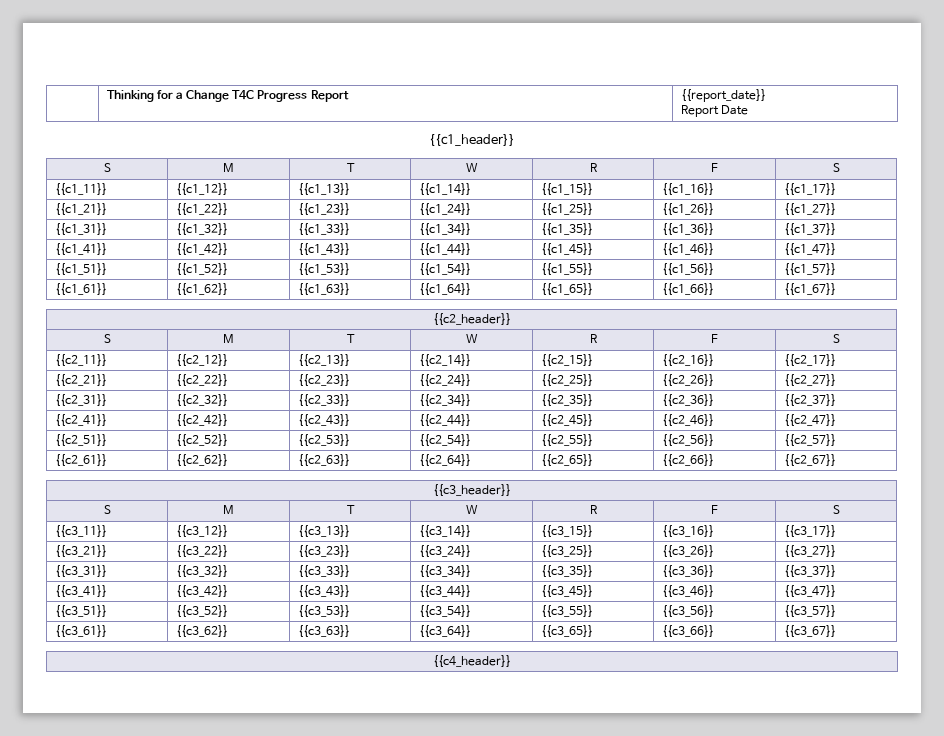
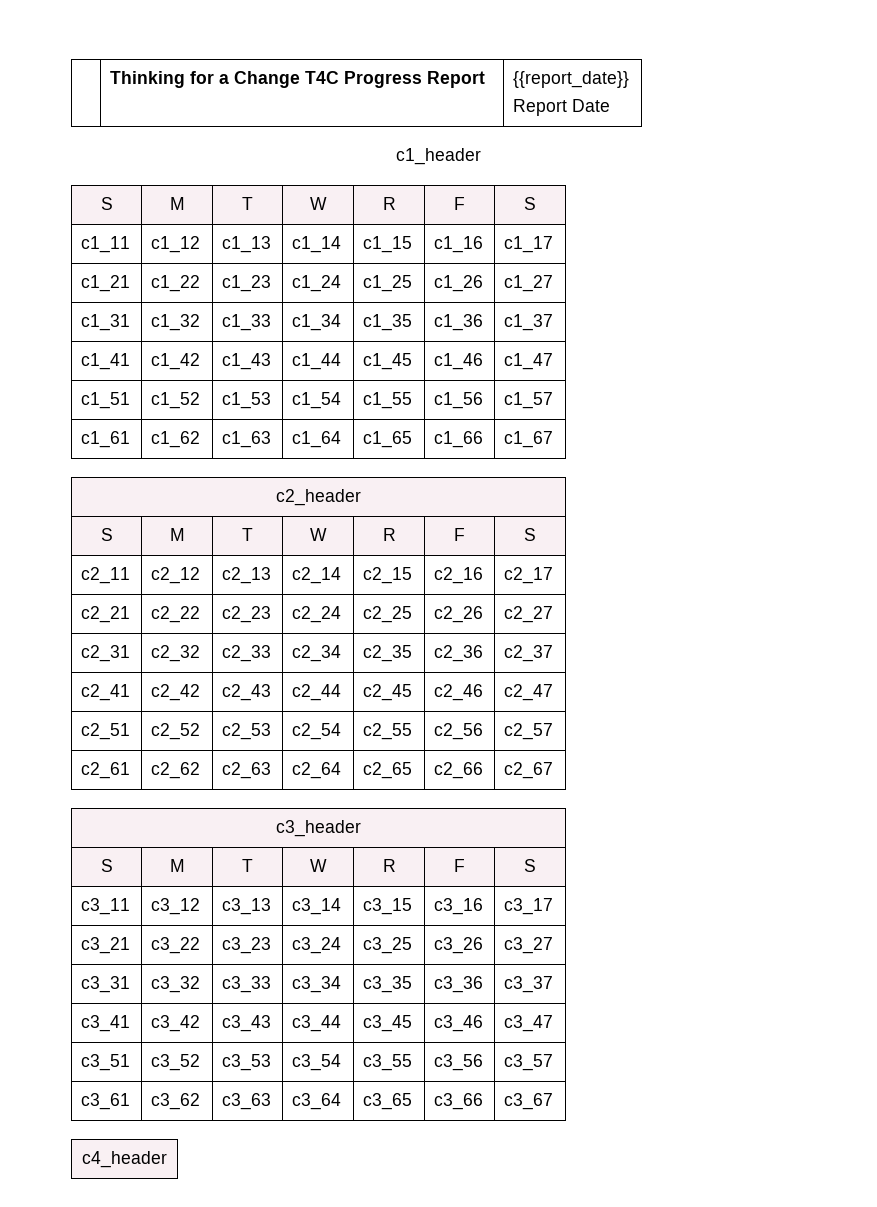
- {{c1_header}}
+ c1_header
  S | M | T | W | R | F | S
- {{c1_11}} | {{c1_12}} | {{c1_13}} | {{c1_14}} | {{c1_15}} | {{c1_16}} | {{c1_17}}
- {{c1_21}} | {{c1_22}} | {{c1_23}} | {{c1_24}} | {{c1_25}} | {{c1_26}} | {{c1_27}}
- {{c1_31}} | {{c1_32}} | {{c1_33}} | {{c1_34}} | {{c1_35}} | {{c1_36}} | {{c1_37}}
- {{c1_41}} | {{c1_42}} | {{c1_43}} | {{c1_44}} | {{c1_45}} | {{c1_46}} | {{c1_47}}
- {{c1_51}} | {{c1_52}} | {{c1_53}} | {{c1_54}} | {{c1_55}} | {{c1_56}} | {{c1_57}}
- {{c1_61}} | {{c1_62}} | {{c1_63}} | {{c1_64}} | {{c1_65}} | {{c1_66}} | {{c1_67}}
- {{c2_header}}
+ c1_11 | c1_12 | c1_13 | c1_14 | c1_15 | c1_16 | c1_17
+ c1_21 | c1_22 | c1_23 | c1_24 | c1_25 | c1_26 | c1_27
+ c1_31 | c1_32 | c1_33 | c1_34 | c1_35 | c1_36 | c1_37
+ c1_41 | c1_42 | c1_43 | c1_44 | c1_45 | c1_46 | c1_47
+ c1_51 | c1_52 | c1_53 | c1_54 | c1_55 | c1_56 | c1_57
+ c1_61 | c1_62 | c1_63 | c1_64 | c1_65 | c1_66 | c1_67
+ c2_header
  S | M | T | W | R | F | S
- {{c2_11}} | {{c2_12}} | {{c2_13}} | {{c2_14}} | {{c2_15}} | {{c2_16}} | {{c2_17}}
- {{c2_21}} | {{c2_22}} | {{c2_23}} | {{c2_24}} | {{c2_25}} | {{c2_26}} | {{c2_27}}
- {{c2_31}} | {{c2_32}} | {{c2_33}} | {{c2_34}} | {{c2_35}} | {{c2_36}} | {{c2_37}}
- {{c2_41}} | {{c2_42}} | {{c2_43}} | {{c2_44}} | {{c2_45}} | {{c2_46}} | {{c2_47}}
- {{c2_51}} | {{c2_52}} | {{c2_53}} | {{c2_54}} | {{c2_55}} | {{c2_56}} | {{c2_57}}
- {{c2_61}} | {{c2_62}} | {{c2_63}} | {{c2_64}} | {{c2_65}} | {{c2_66}} | {{c2_67}}
- {{c3_header}}
+ c2_11 | c2_12 | c2_13 | c2_14 | c2_15 | c2_16 | c2_17
+ c2_21 | c2_22 | c2_23 | c2_24 | c2_25 | c2_26 | c2_27
+ c2_31 | c2_32 | c2_33 | c2_34 | c2_35 | c2_36 | c2_37
+ c2_41 | c2_42 | c2_43 | c2_44 | c2_45 | c2_46 | c2_47
+ c2_51 | c2_52 | c2_53 | c2_54 | c2_55 | c2_56 | c2_57
+ c2_61 | c2_62 | c2_63 | c2_64 | c2_65 | c2_66 | c2_67
+ c3_header
  S | M | T | W | R | F | S
- {{c3_11}} | {{c3_12}} | {{c3_13}} | {{c3_14}} | {{c3_15}} | {{c3_16}} | {{c3_17}}
- {{c3_21}} | {{c3_22}} | {{c3_23}} | {{c3_24}} | {{c3_25}} | {{c3_26}} | {{c3_27}}
- {{c3_31}} | {{c3_32}} | {{c3_33}} | {{c3_34}} | {{c3_35}} | {{c3_36}} | {{c3_37}}
- {{c3_41}} | {{c3_42}} | {{c3_43}} | {{c3_44}} | {{c3_45}} | {{c3_46}} | {{c3_47}}
- {{c3_51}} | {{c3_52}} | {{c3_53}} | {{c3_54}} | {{c3_55}} | {{c3_56}} | {{c3_57}}
- {{c3_61}} | {{c3_62}} | {{c3_63}} | {{c3_64}} | {{c3_65}} | {{c3_66}} | {{c3_67}}
- {{c4_header}}
+ c3_11 | c3_12 | c3_13 | c3_14 | c3_15 | c3_16 | c3_17
+ c3_21 | c3_22 | c3_23 | c3_24 | c3_25 | c3_26 | c3_27
+ c3_31 | c3_32 | c3_33 | c3_34 | c3_35 | c3_36 | c3_37
+ c3_41 | c3_42 | c3_43 | c3_44 | c3_45 | c3_46 | c3_47
+ c3_51 | c3_52 | c3_53 | c3_54 | c3_55 | c3_56 | c3_57
+ c3_61 | c3_62 | c3_63 | c3_64 | c3_65 | c3_66 | c3_67
+ c4_header

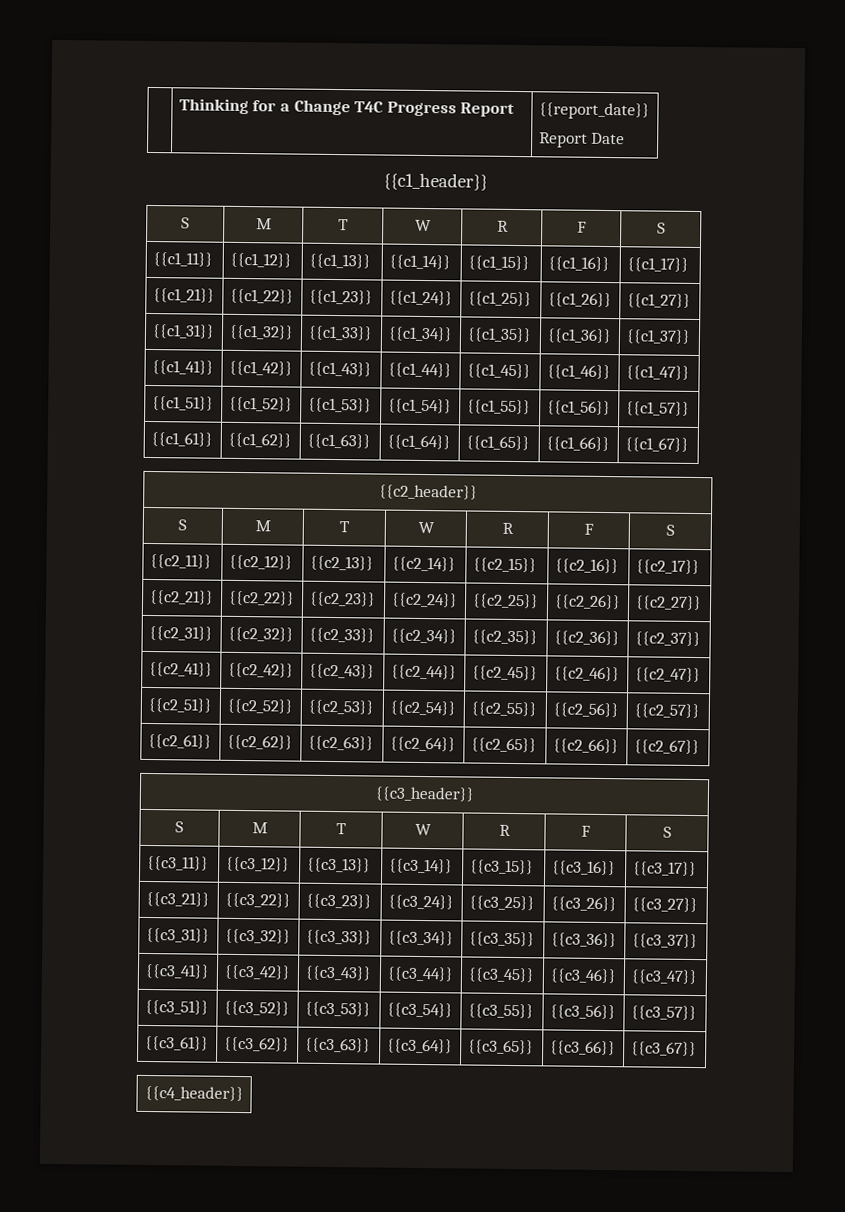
- c1_header
+ {{c1_header}}
  S | M | T | W | R | F | S
- c1_11 | c1_12 | c1_13 | c1_14 | c1_15 | c1_16 | c1_17
- c1_21 | c1_22 | c1_23 | c1_24 | c1_25 | c1_26 | c1_27
- c1_31 | c1_32 | c1_33 | c1_34 | c1_35 | c1_36 | c1_37
- c1_41 | c1_42 | c1_43 | c1_44 | c1_45 | c1_46 | c1_47
- c1_51 | c1_52 | c1_53 | c1_54 | c1_55 | c1_56 | c1_57
- c1_61 | c1_62 | c1_63 | c1_64 | c1_65 | c1_66 | c1_67
- c2_header
+ {{c1_11}} | {{c1_12}} | {{c1_13}} | {{c1_14}} | {{c1_15}} | {{c1_16}} | {{c1_17}}
+ {{c1_21}} | {{c1_22}} | {{c1_23}} | {{c1_24}} | {{c1_25}} | {{c1_26}} | {{c1_27}}
+ {{c1_31}} | {{c1_32}} | {{c1_33}} | {{c1_34}} | {{c1_35}} | {{c1_36}} | {{c1_37}}
+ {{c1_41}} | {{c1_42}} | {{c1_43}} | {{c1_44}} | {{c1_45}} | {{c1_46}} | {{c1_47}}
+ {{c1_51}} | {{c1_52}} | {{c1_53}} | {{c1_54}} | {{c1_55}} | {{c1_56}} | {{c1_57}}
+ {{c1_61}} | {{c1_62}} | {{c1_63}} | {{c1_64}} | {{c1_65}} | {{c1_66}} | {{c1_67}}
+ {{c2_header}}
  S | M | T | W | R | F | S
- c2_11 | c2_12 | c2_13 | c2_14 | c2_15 | c2_16 | c2_17
- c2_21 | c2_22 | c2_23 | c2_24 | c2_25 | c2_26 | c2_27
- c2_31 | c2_32 | c2_33 | c2_34 | c2_35 | c2_36 | c2_37
- c2_41 | c2_42 | c2_43 | c2_44 | c2_45 | c2_46 | c2_47
- c2_51 | c2_52 | c2_53 | c2_54 | c2_55 | c2_56 | c2_57
- c2_61 | c2_62 | c2_63 | c2_64 | c2_65 | c2_66 | c2_67
- c3_header
+ {{c2_11}} | {{c2_12}} | {{c2_13}} | {{c2_14}} | {{c2_15}} | {{c2_16}} | {{c2_17}}
+ {{c2_21}} | {{c2_22}} | {{c2_23}} | {{c2_24}} | {{c2_25}} | {{c2_26}} | {{c2_27}}
+ {{c2_31}} | {{c2_32}} | {{c2_33}} | {{c2_34}} | {{c2_35}} | {{c2_36}} | {{c2_37}}
+ {{c2_41}} | {{c2_42}} | {{c2_43}} | {{c2_44}} | {{c2_45}} | {{c2_46}} | {{c2_47}}
+ {{c2_51}} | {{c2_52}} | {{c2_53}} | {{c2_54}} | {{c2_55}} | {{c2_56}} | {{c2_57}}
+ {{c2_61}} | {{c2_62}} | {{c2_63}} | {{c2_64}} | {{c2_65}} | {{c2_66}} | {{c2_67}}
+ {{c3_header}}
  S | M | T | W | R | F | S
- c3_11 | c3_12 | c3_13 | c3_14 | c3_15 | c3_16 | c3_17
- c3_21 | c3_22 | c3_23 | c3_24 | c3_25 | c3_26 | c3_27
- c3_31 | c3_32 | c3_33 | c3_34 | c3_35 | c3_36 | c3_37
- c3_41 | c3_42 | c3_43 | c3_44 | c3_45 | c3_46 | c3_47
- c3_51 | c3_52 | c3_53 | c3_54 | c3_55 | c3_56 | c3_57
- c3_61 | c3_62 | c3_63 | c3_64 | c3_65 | c3_66 | c3_67
- c4_header
+ {{c3_11}} | {{c3_12}} | {{c3_13}} | {{c3_14}} | {{c3_15}} | {{c3_16}} | {{c3_17}}
+ {{c3_21}} | {{c3_22}} | {{c3_23}} | {{c3_24}} | {{c3_25}} | {{c3_26}} | {{c3_27}}
+ {{c3_31}} | {{c3_32}} | {{c3_33}} | {{c3_34}} | {{c3_35}} | {{c3_36}} | {{c3_37}}
+ {{c3_41}} | {{c3_42}} | {{c3_43}} | {{c3_44}} | {{c3_45}} | {{c3_46}} | {{c3_47}}
+ {{c3_51}} | {{c3_52}} | {{c3_53}} | {{c3_54}} | {{c3_55}} | {{c3_56}} | {{c3_57}}
+ {{c3_61}} | {{c3_62}} | {{c3_63}} | {{c3_64}} | {{c3_65}} | {{c3_66}} | {{c3_67}}
+ {{c4_header}}

